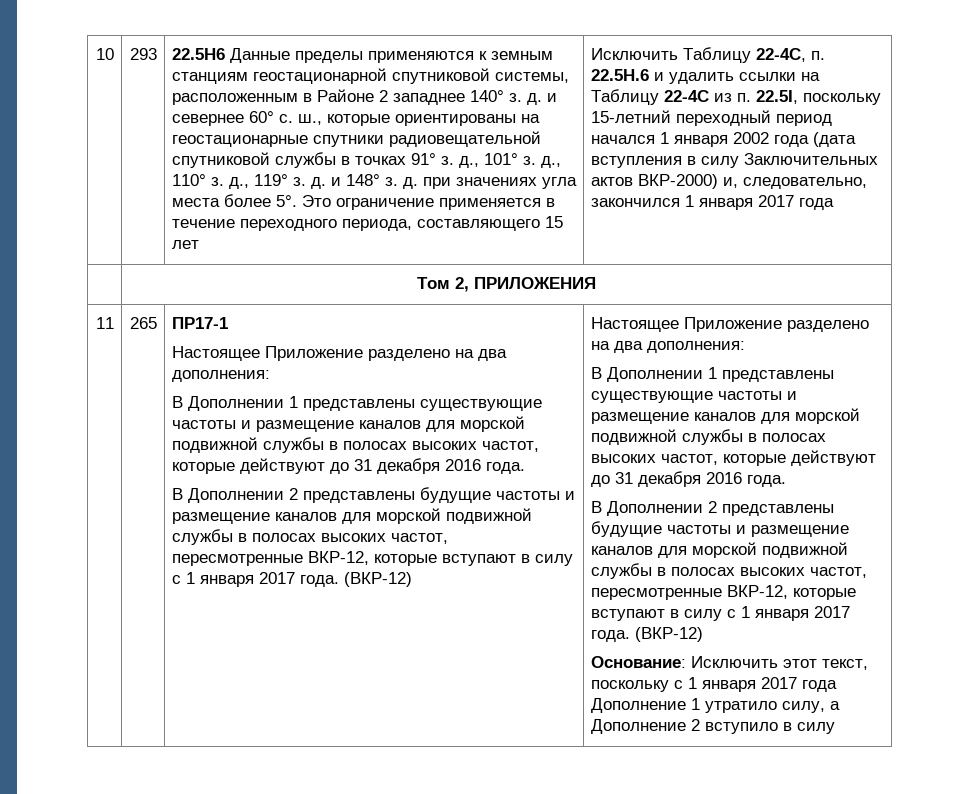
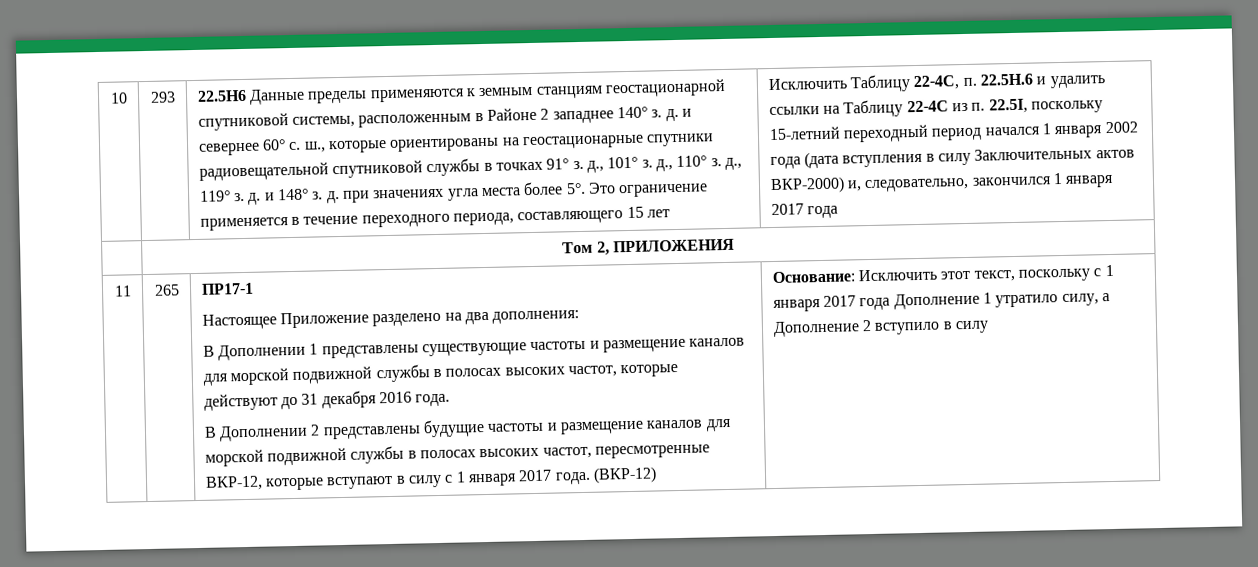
- (ВКР-12) | Настоящее Приложение разделено на два дополнения:
- В Дополнении 1 представлены существующие частоты и размещение каналов для морской подвижной службы в полосах высоких частот, которые действуют до 31 декабря 2016 года.
- В Дополнении 2 представлены будущие частоты и размещение каналов для морской подвижной службы в полосах высоких частот, пересмотренные ВКР-12, которые вступают в силу с 1 января 2017 года. (ВКР-12)
+ (ВКР-12)

